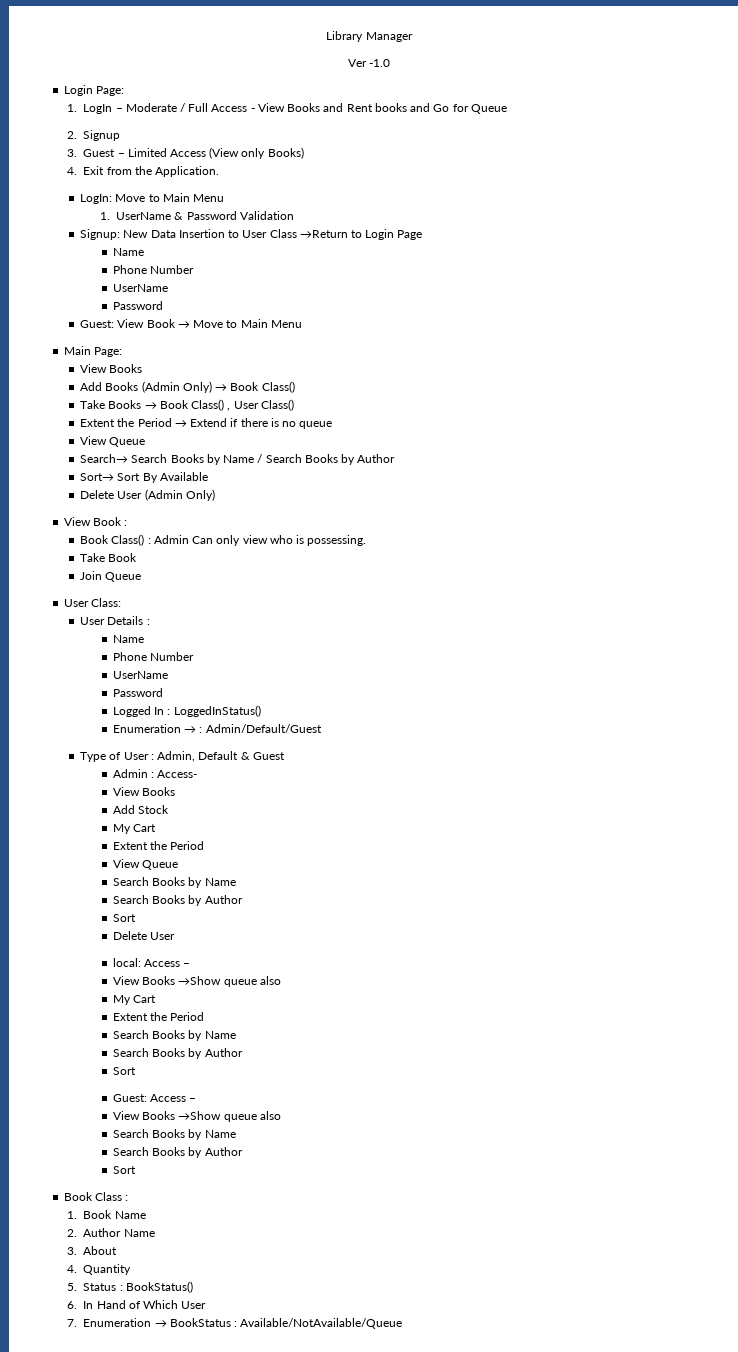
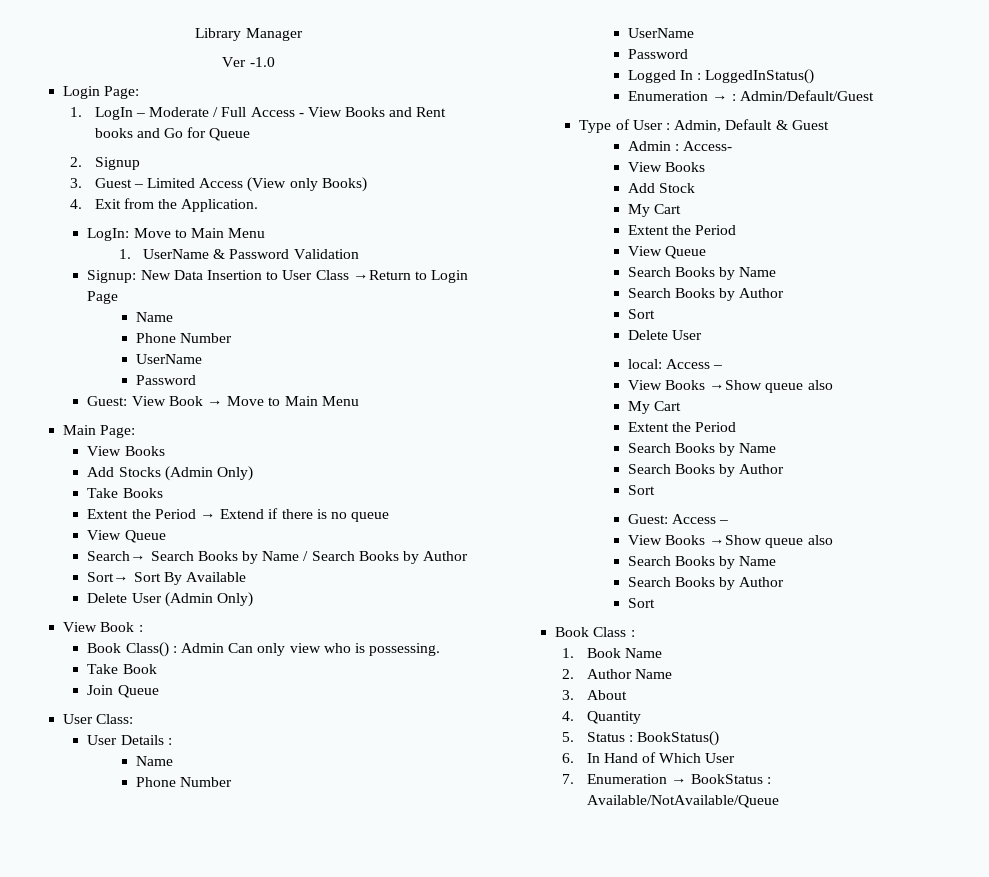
- Add Books (Admin Only) → Book Class()
+ Add Stocks (Admin Only)
- Take Books → Book Class() , User Class()
+ Take Books

